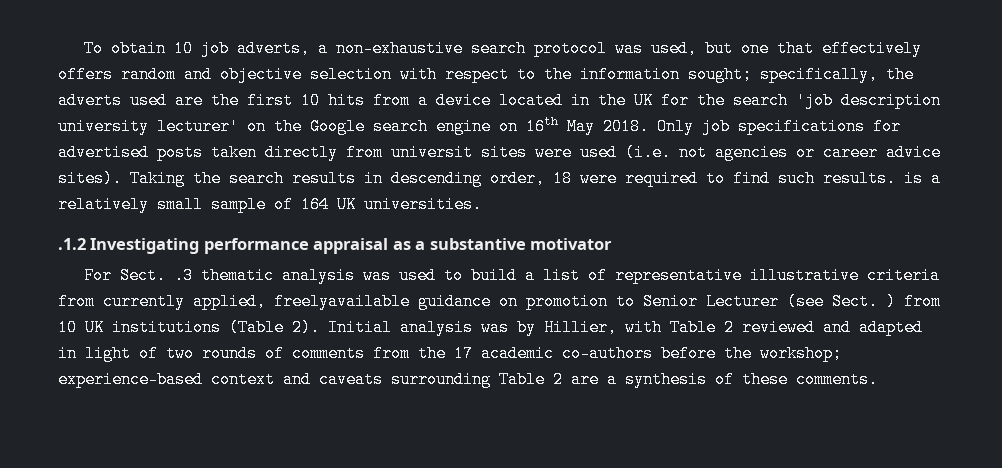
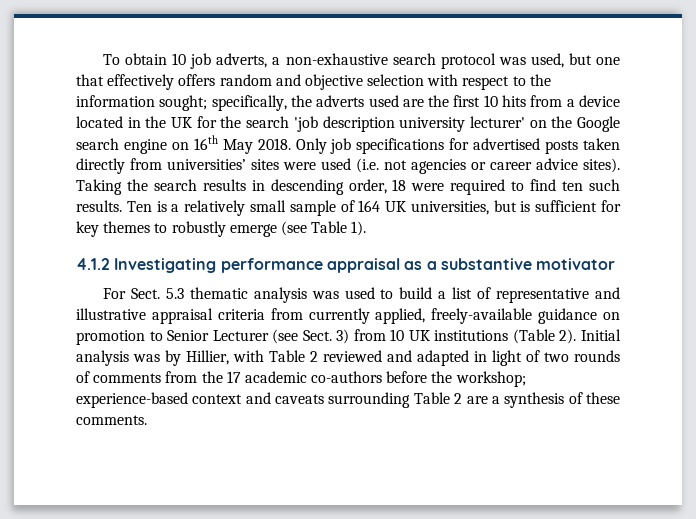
- Only job specifications for advertised posts taken directly from universit sites were used (i.e. not agencies or career advice sites).
+ Only job specifications for advertised posts taken directly from universities’ sites were used (i.e. not agencies or career advice sites).
- Taking the search results in descending order, 18 were required to find such results. is a relatively small sample of 164 UK universities.
- .1.2 Investigating performance appraisal as a substantive motivator
+ Taking the search results in descending order, 18 were required to find ten such results. Ten is a relatively small sample of 164 UK universities, but is sufficient for key themes to robustly emerge (see Table 1).
+ 4.1.2 Investigating performance appraisal as a substantive motivator
- For Sect. .3 thematic analysis was used to build a list of representative illustrative criteria from currently applied, freelyavailable guidance on promotion to Senior Lecturer (see Sect. ) from 10 UK institutions (Table 2).
+ For Sect. 5.3 thematic analysis was used to build a list of representative and illustrative appraisal criteria from currently applied, freely-available guidance on promotion to Senior Lecturer (see Sect. 3) from 10 UK institutions (Table 2).

